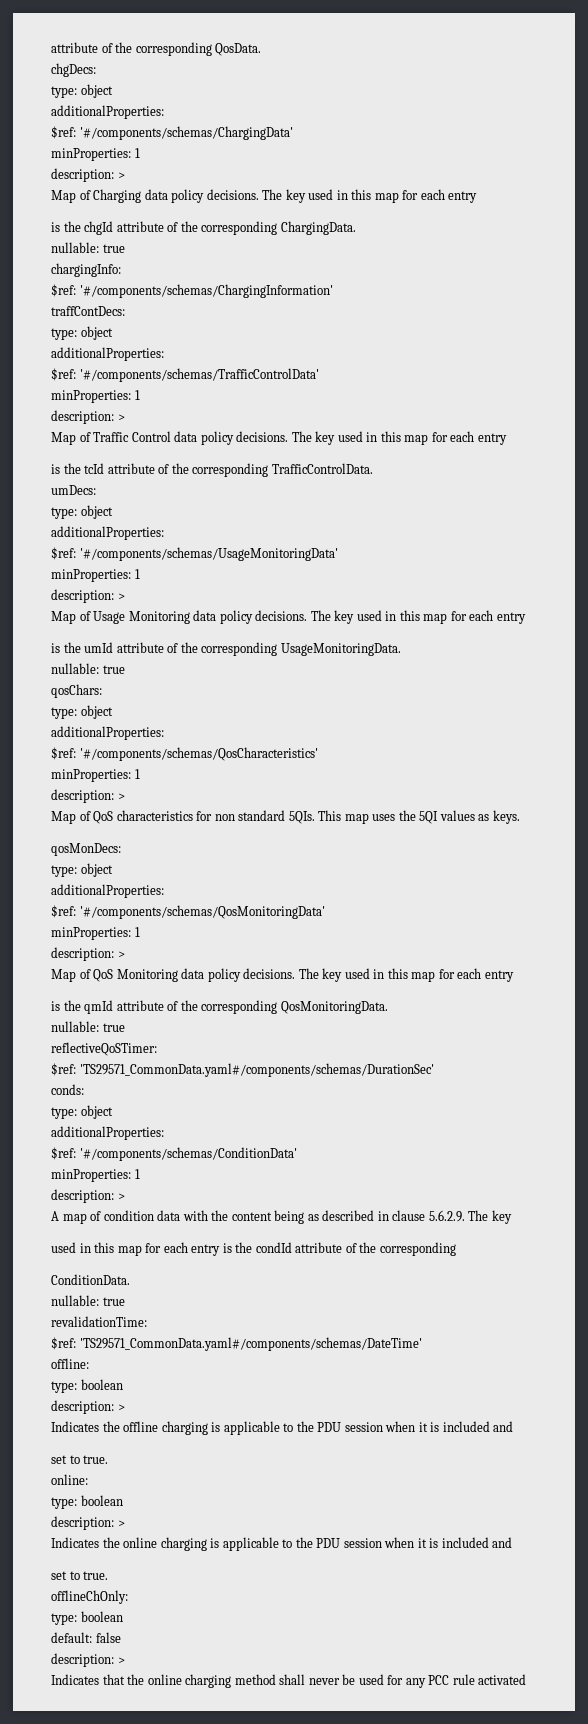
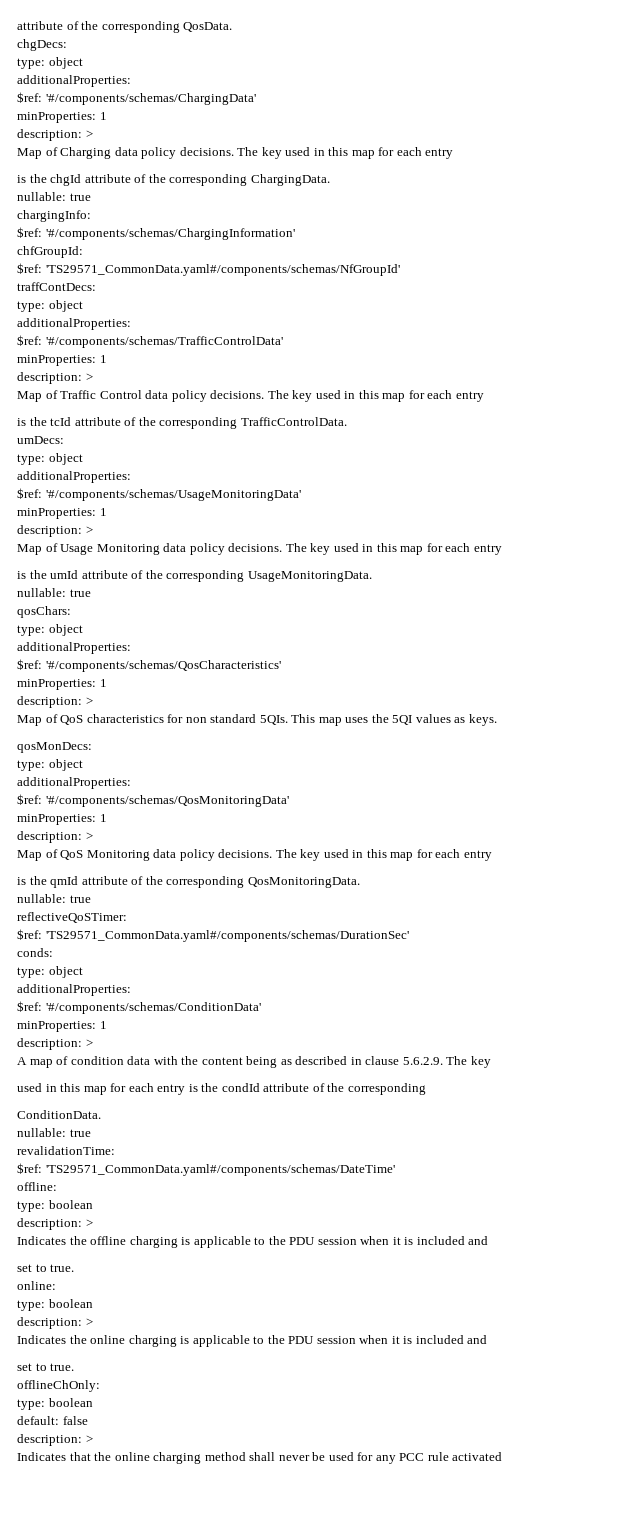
+ chfGroupId:
+ $ref: 'TS29571_CommonData.yaml#/components/schemas/NfGroupId'

